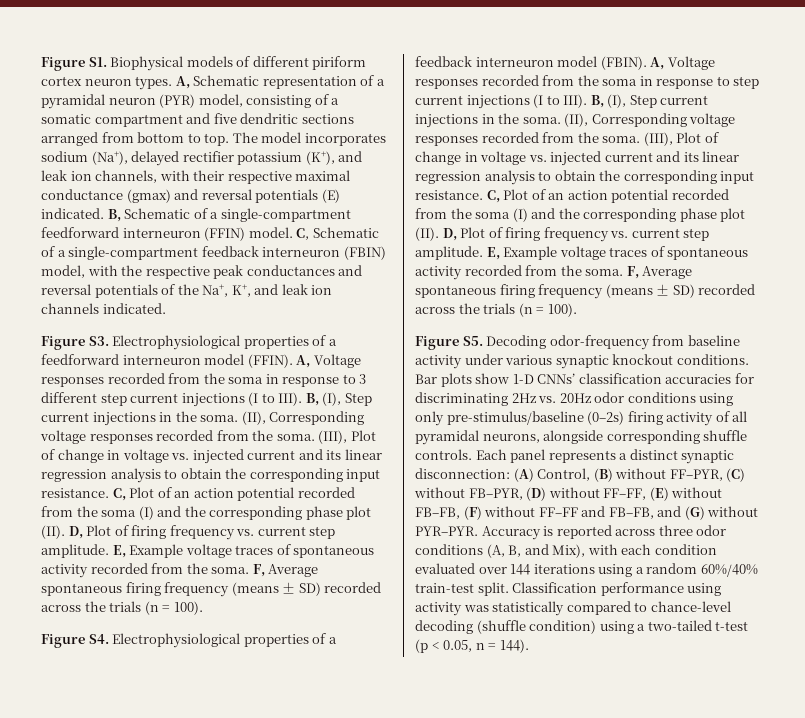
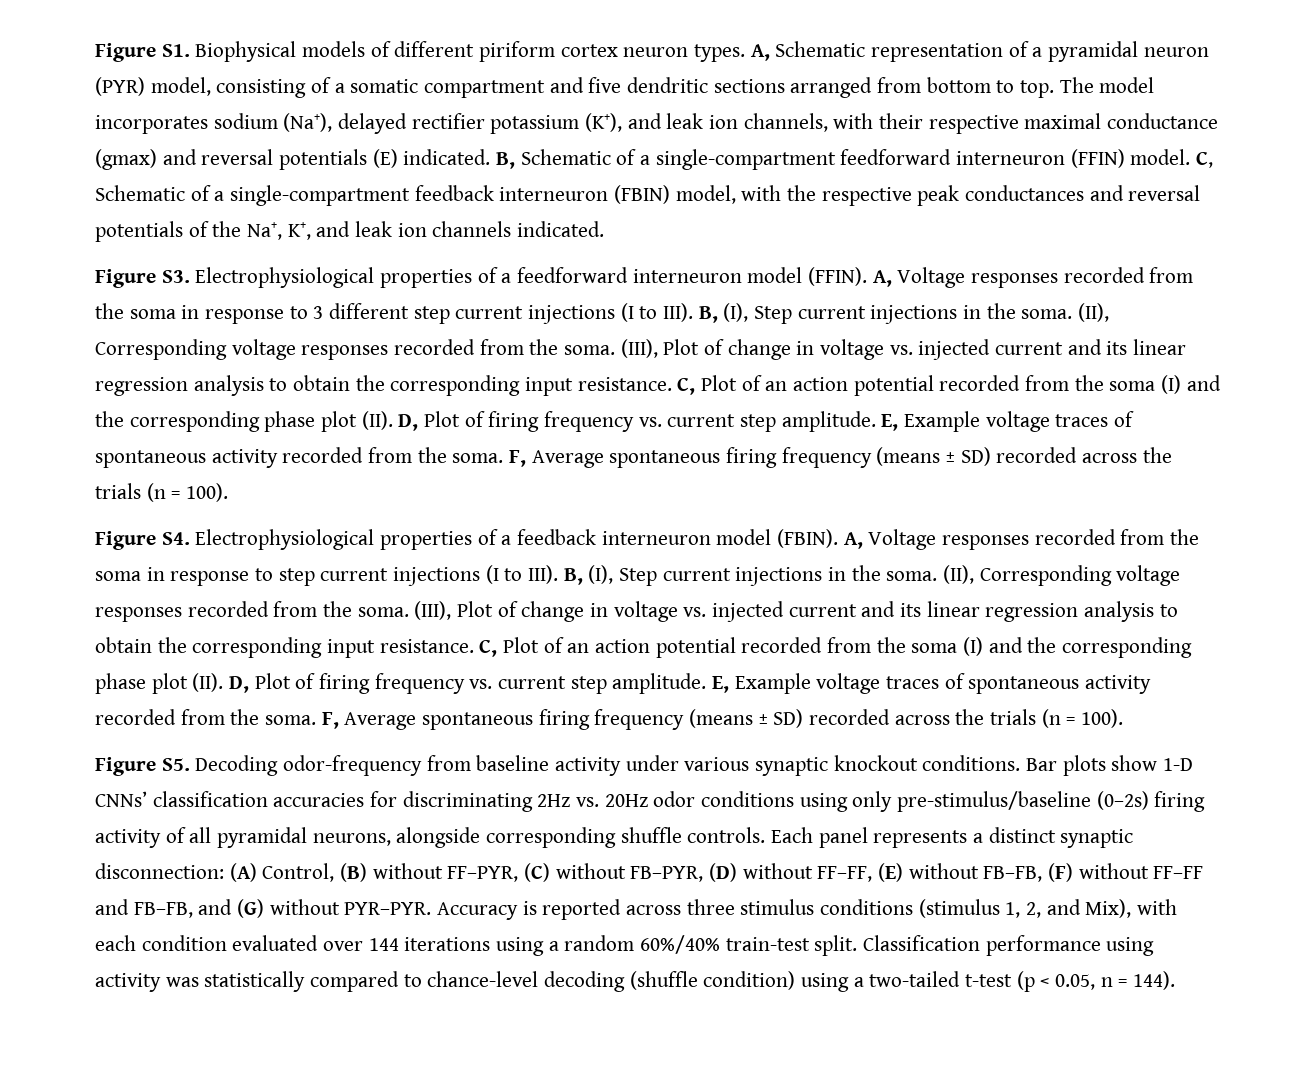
- Accuracy is reported across three odor conditions (A, B, and Mix), with each condition evaluated over 144 iterations using a random 60%/40% train-test split.
+ Accuracy is reported across three stimulus conditions (stimulus 1, 2, and Mix), with each condition evaluated over 144 iterations using a random 60%/40% train-test split.

